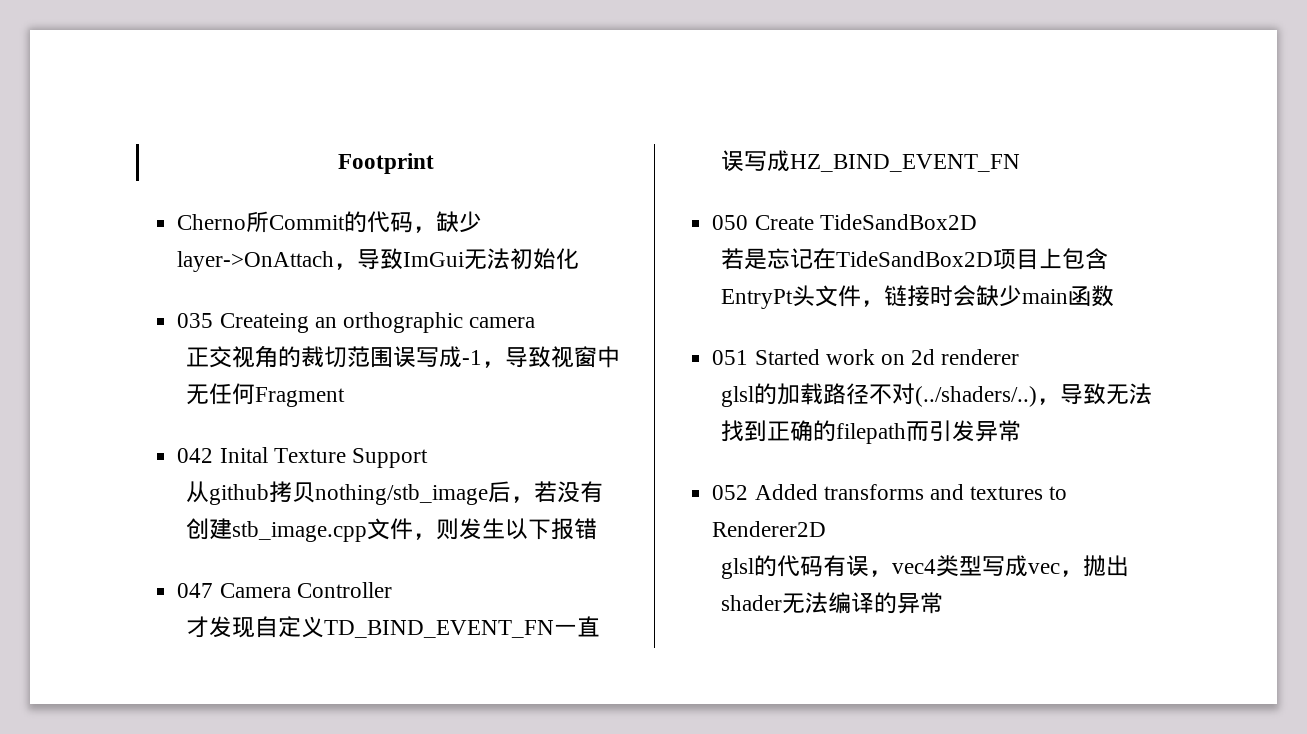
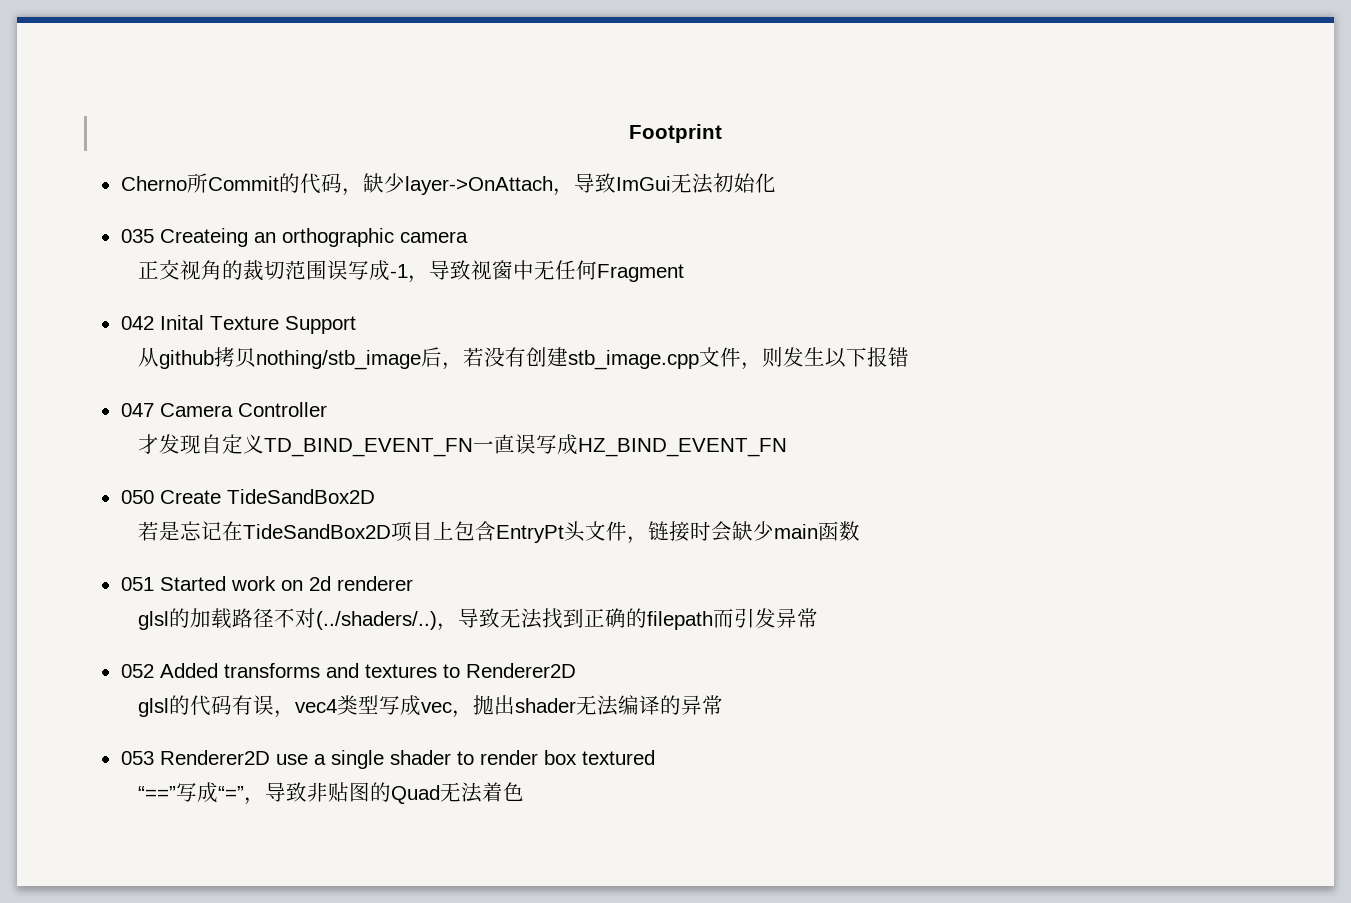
+ 053 Renderer2D use a single shader to render box textured
+ “==”写成“=”，导致非贴图的Quad无法着色

